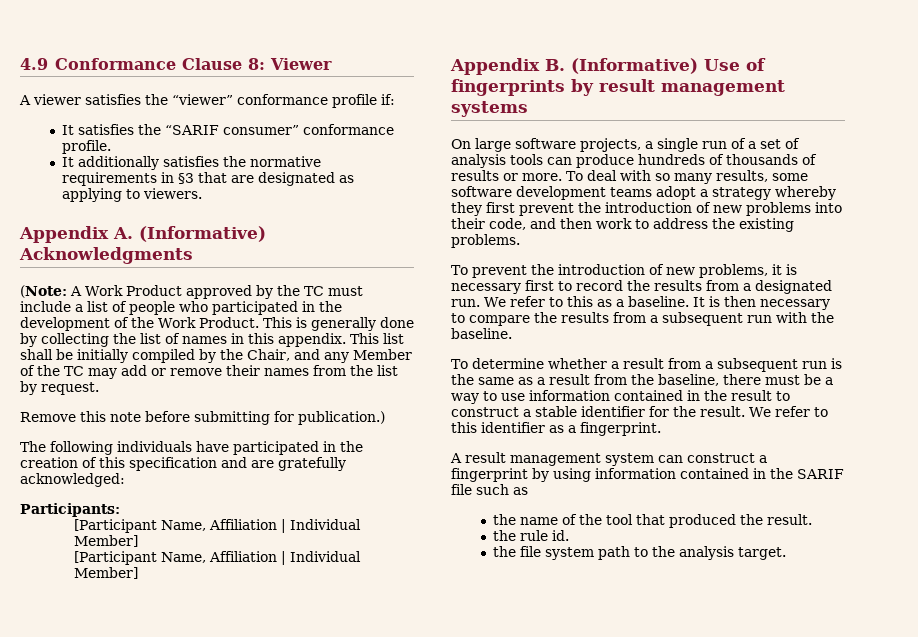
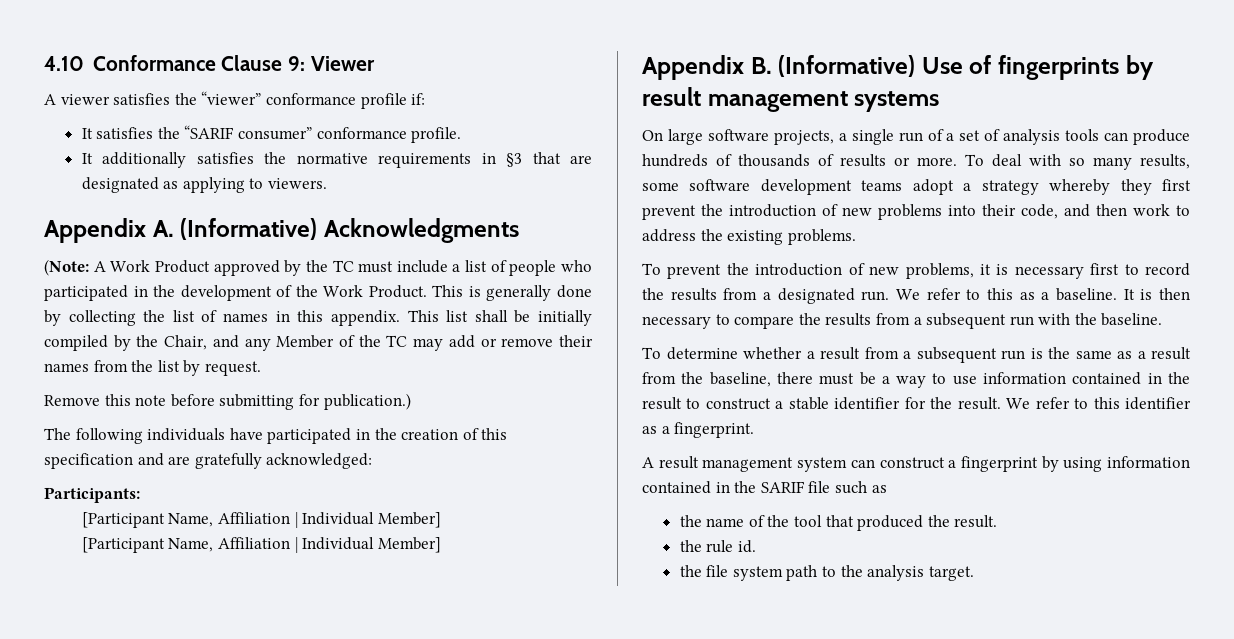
- 4.9 Conformance Clause 8: Viewer
+ 4.10 Conformance Clause 9: Viewer

